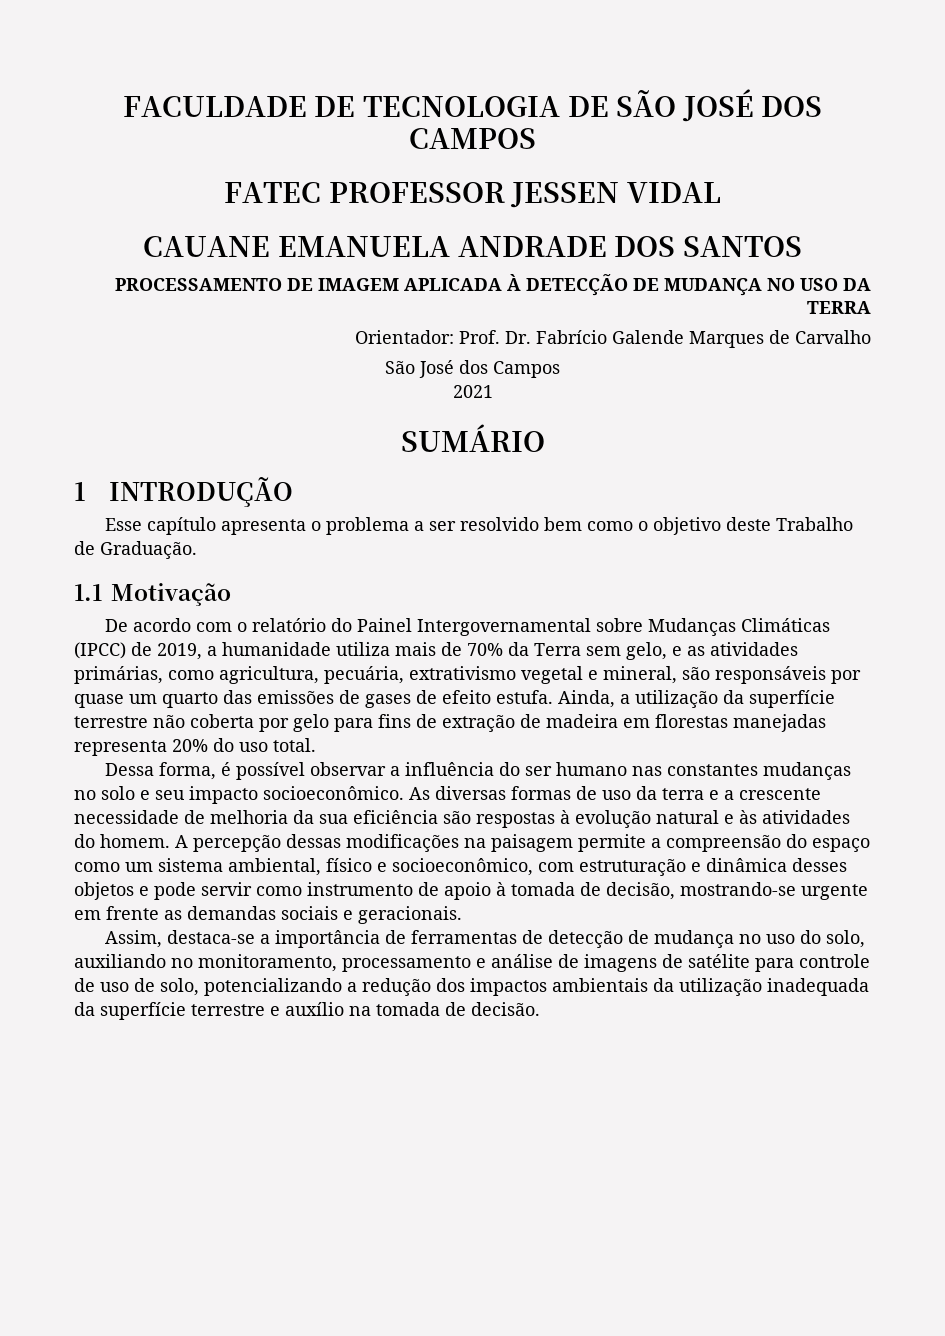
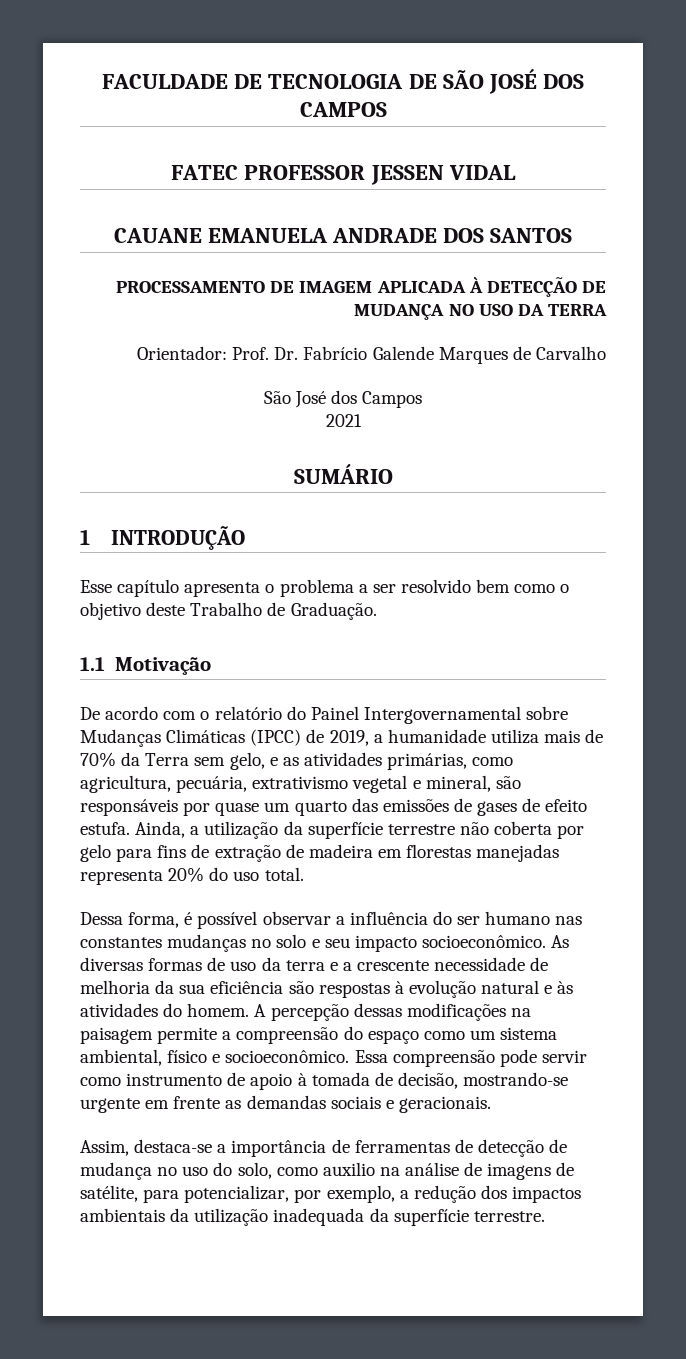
- A percepção dessas modificações na paisagem permite a compreensão do espaço como um sistema ambiental, físico e socioeconômico, com estruturação e dinâmica desses objetos e pode servir como instrumento de apoio à tomada de decisão, mostrando-se urgente em frente as demandas sociais e geracionais.
+ A percepção dessas modificações na paisagem permite a compreensão do espaço como um sistema ambiental, físico e socioeconômico. Essa compreensão pode servir como instrumento de apoio à tomada de decisão, mostrando-se urgente em frente as demandas sociais e geracionais.
- Assim, destaca-se a importância de ferramentas de detecção de mudança no uso do solo, auxiliando no monitoramento, processamento e análise de imagens de satélite para controle de uso de solo, potencializando a redução dos impactos ambientais da utilização inadequada da superfície terrestre e auxílio na tomada de decisão.
+ Assim, destaca-se a importância de ferramentas de detecção de mudança no uso do solo, como auxilio na análise de imagens de satélite, para potencializar, por exemplo, a redução dos impactos ambientais da utilização inadequada da superfície terrestre.

